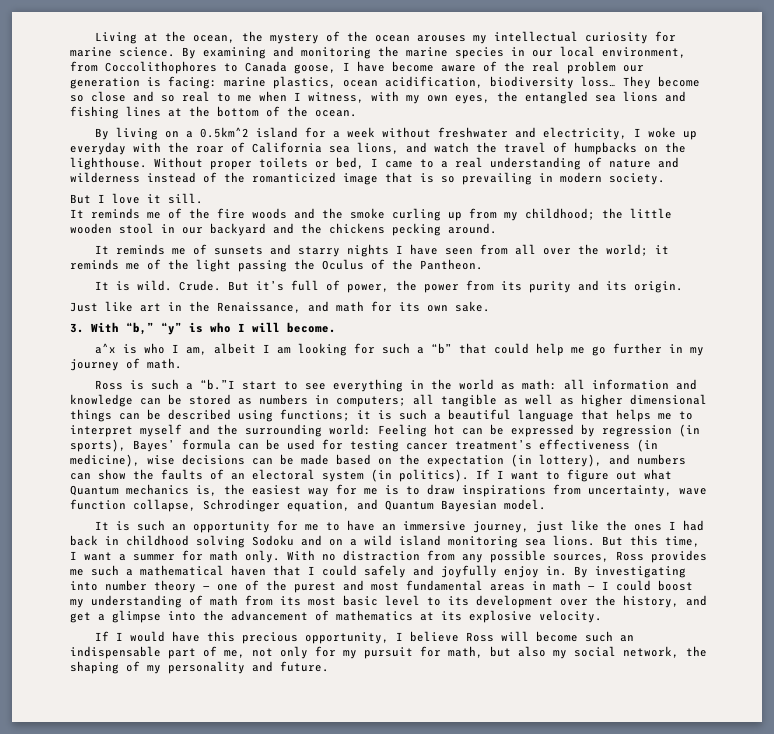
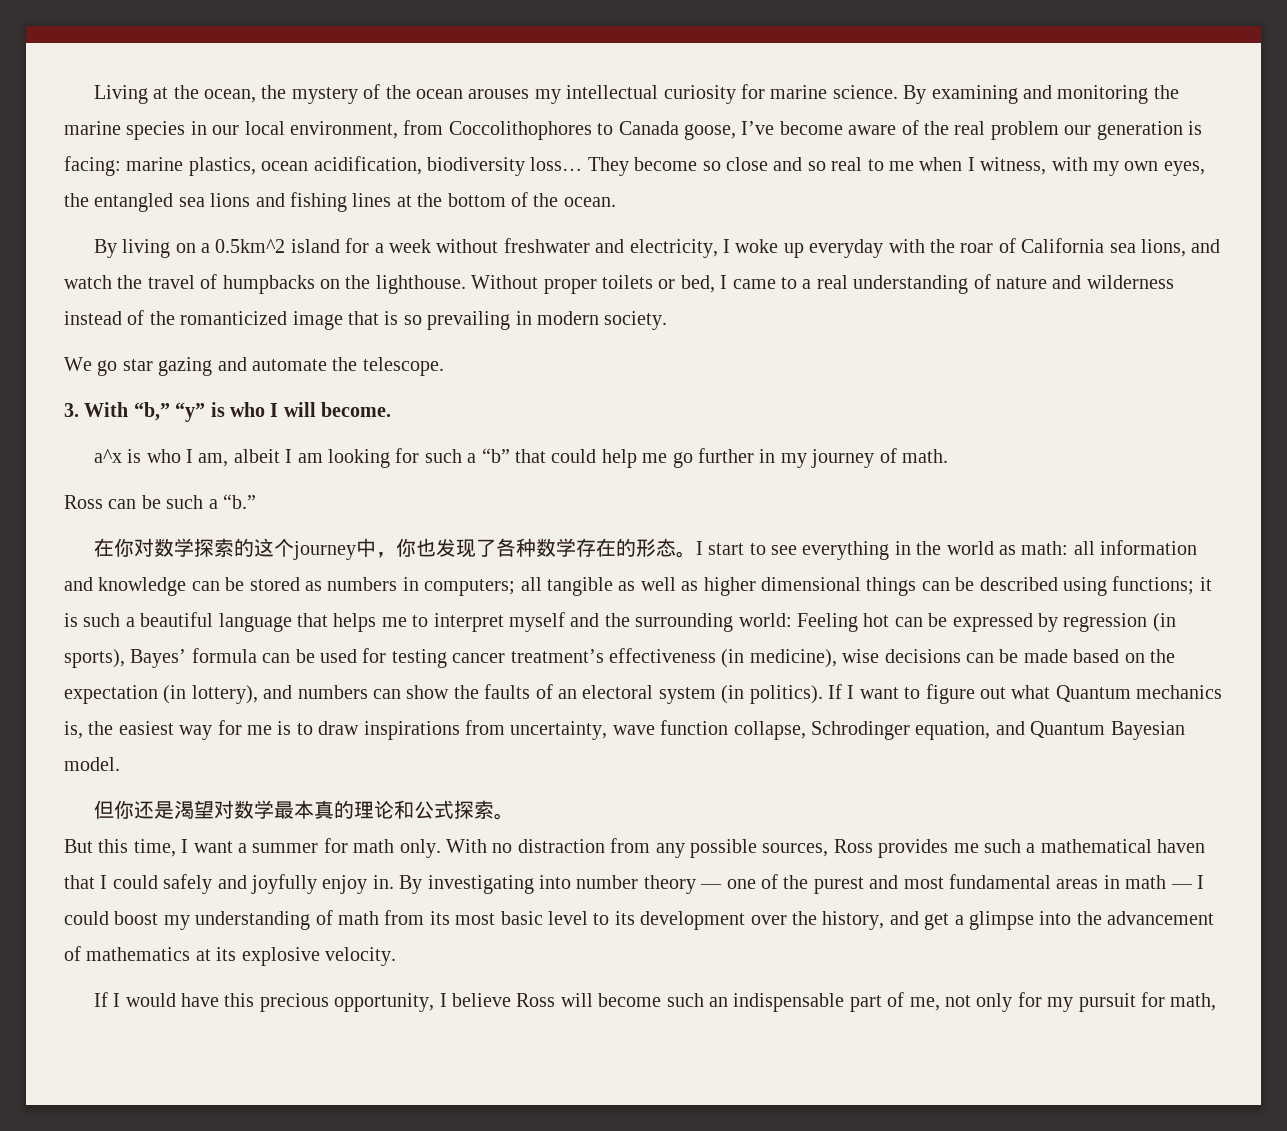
- By examining and monitoring the marine species in our local environment, from Coccolithophores to Canada goose, I have become aware of the real problem our generation is facing: marine plastics, ocean acidification, biodiversity loss…
+ By examining and monitoring the marine species in our local environment, from Coccolithophores to Canada goose, I’ve become aware of the real problem our generation is facing: marine plastics, ocean acidification, biodiversity loss…
- But I love it sill.
- It reminds me of the fire woods and the smoke curling up from my childhood; the little wooden stool in our backyard and the chickens pecking around.
- It reminds me of sunsets and starry nights I have seen from all over the world; it reminds me of the light passing the Oculus of the Pantheon.
- It is wild. Crude. But it’s full of power, the power from its purity and its origin.
- Just like art in the Renaissance, and math for its own sake.
+ We go star gazing and automate the telescope.
- Ross is such a “b.”I start to see everything in the world as math:
+ Ross can be such a “b.”
+ 在你对数学探索的这个journey中，你也发现了各种数学存在的形态。I start to see everything in the world as math:
- It is such an opportunity for me to have an immersive journey, just like the ones I had back in childhood solving Sodoku and on a wild island monitoring sea lions. But this time, I want a summer for math only.
+ 但你还是渴望对数学最本真的理论和公式探索。
+ But this time, I want a summer for math only.
- If I would have this precious opportunity, I believe Ross will become such an indispensable part of me, not only for my pursuit for math, but also my social network, the shaping of my personality and future.
+ If I would have this precious opportunity, I believe Ross will become such an indispensable part of me, not only for my pursuit for math,

